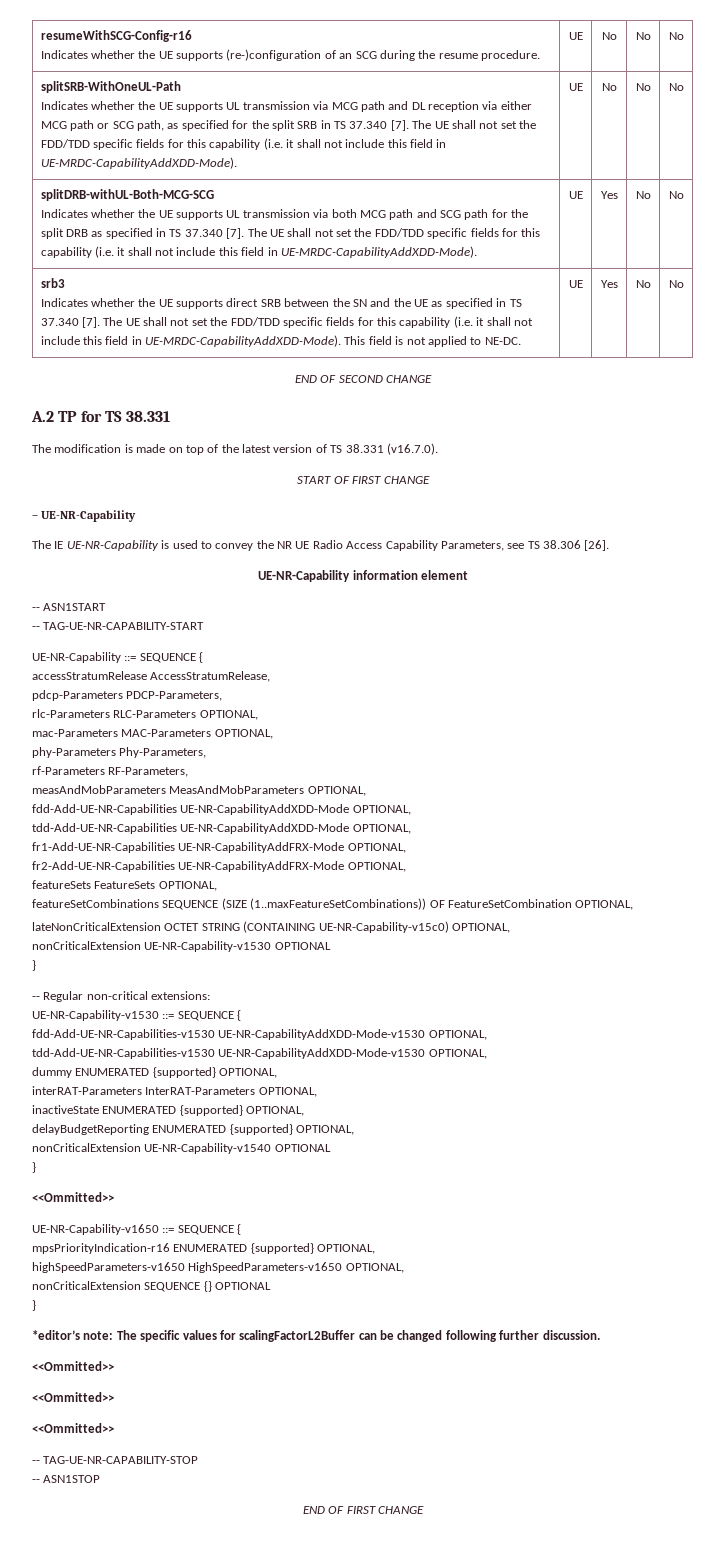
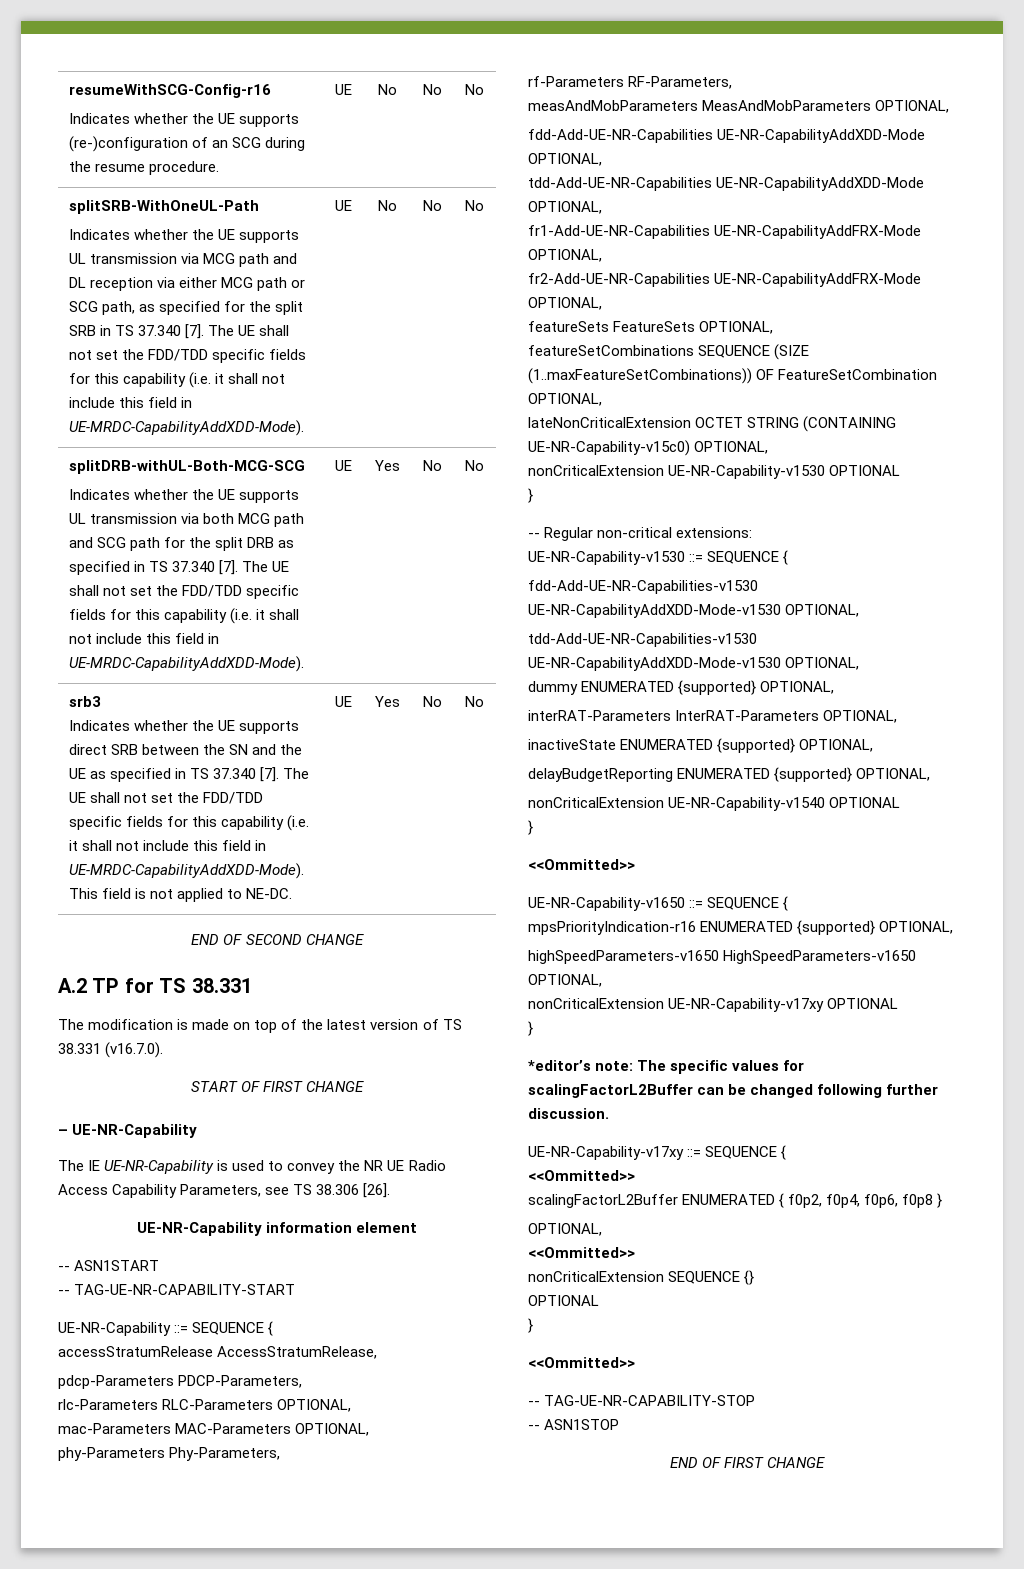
- nonCriticalExtension SEQUENCE {} OPTIONAL
+ nonCriticalExtension UE-NR-Capability-v17xy OPTIONAL
  *editor’s note: The specific values for scalingFactorL2Buffer can be changed following further discussion.
+ UE-NR-Capability-v17xy ::= SEQUENCE {
  <<Ommitted>>
+ scalingFactorL2Buffer ENUMERATED { f0p2, f0p4, f0p6, f0p8 }
+ OPTIONAL,
  <<Ommitted>>
+ nonCriticalExtension SEQUENCE {}
+ OPTIONAL
+ }

